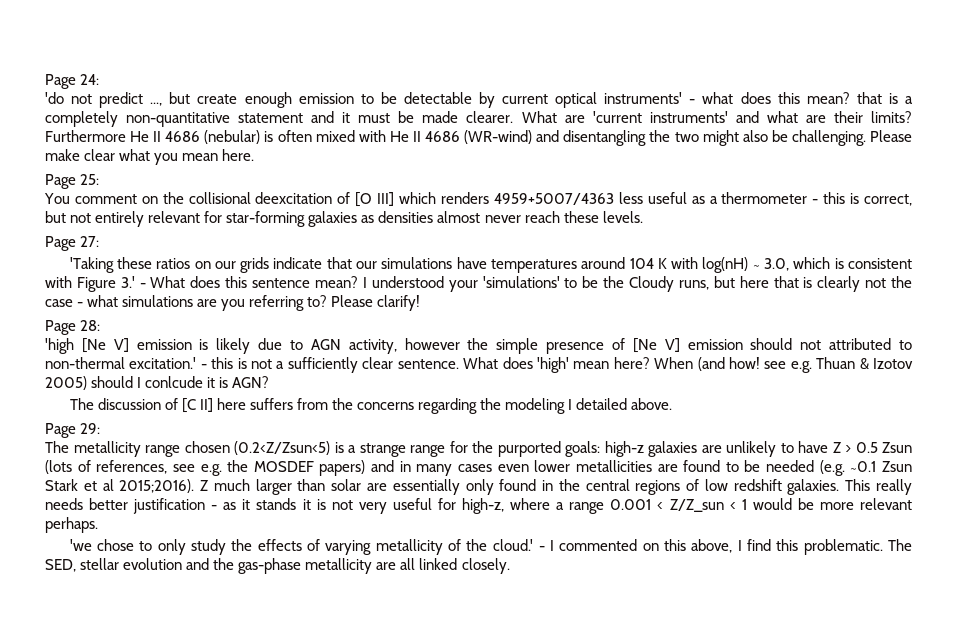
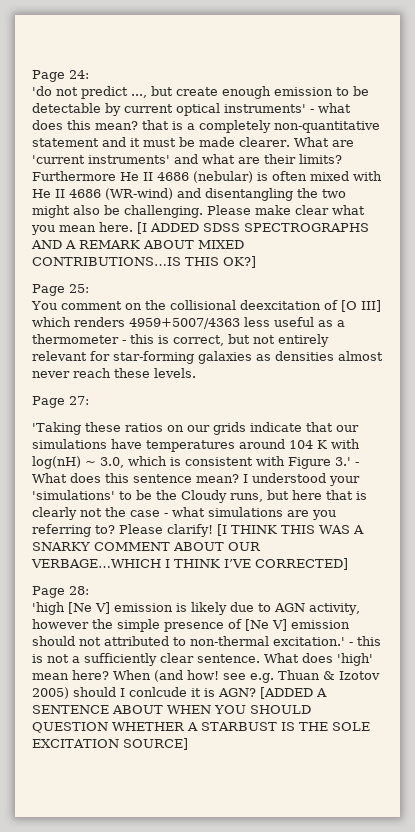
+ [I ADDED SDSS SPECTROGRAPHS AND A REMARK ABOUT MIXED CONTRIBUTIONS…IS THIS OK?]
+ [I THINK THIS WAS A SNARKY COMMENT ABOUT OUR VERBAGE…WHICH I THINK I’VE CORRECTED]
- When (and how! see e.g. Thuan & Izotov 2005) should I conlcude it is AGN?
- The discussion of [C II] here suffers from the concerns regarding the modeling I detailed above.
- Page 29:
- The metallicity range chosen (0.2<Z/Zsun<5) is a strange range for the purported goals: high-z galaxies are unlikely to have Z > 0.5 Zsun (lots of references, see e.g. the MOSDEF papers) and in many cases even lower metallicities are found to be needed (e.g. ~0.1 Zsun Stark et al 2015;2016). Z much larger than solar are essentially only found in the central regions of low redshift galaxies. This really needs better justification - as it stands it is not very useful for high-z, where a range 0.001 < Z/Z_sun < 1 would be more relevant perhaps.
- 'we chose to only study the effects of varying metallicity of the cloud.' - I commented on this above, I find this problematic. The SED, stellar evolution and the gas-phase metallicity are all linked closely.
+ When (and how! see e.g. Thuan & Izotov 2005) should I conlcude it is AGN? [ADDED A SENTENCE ABOUT WHEN YOU SHOULD QUESTION WHETHER A STARBUST IS THE SOLE EXCITATION SOURCE]

